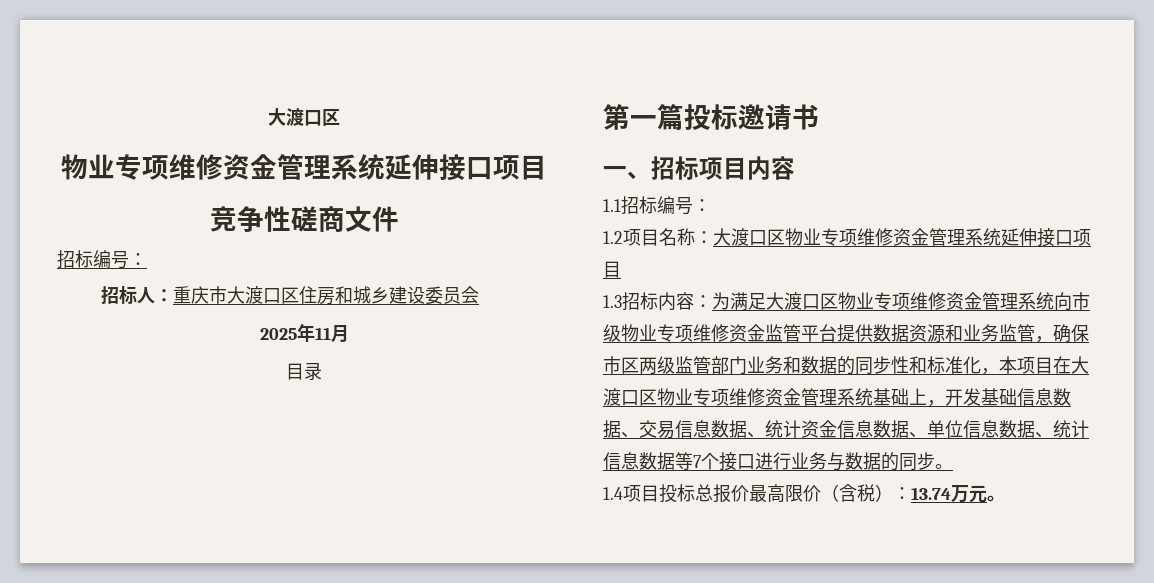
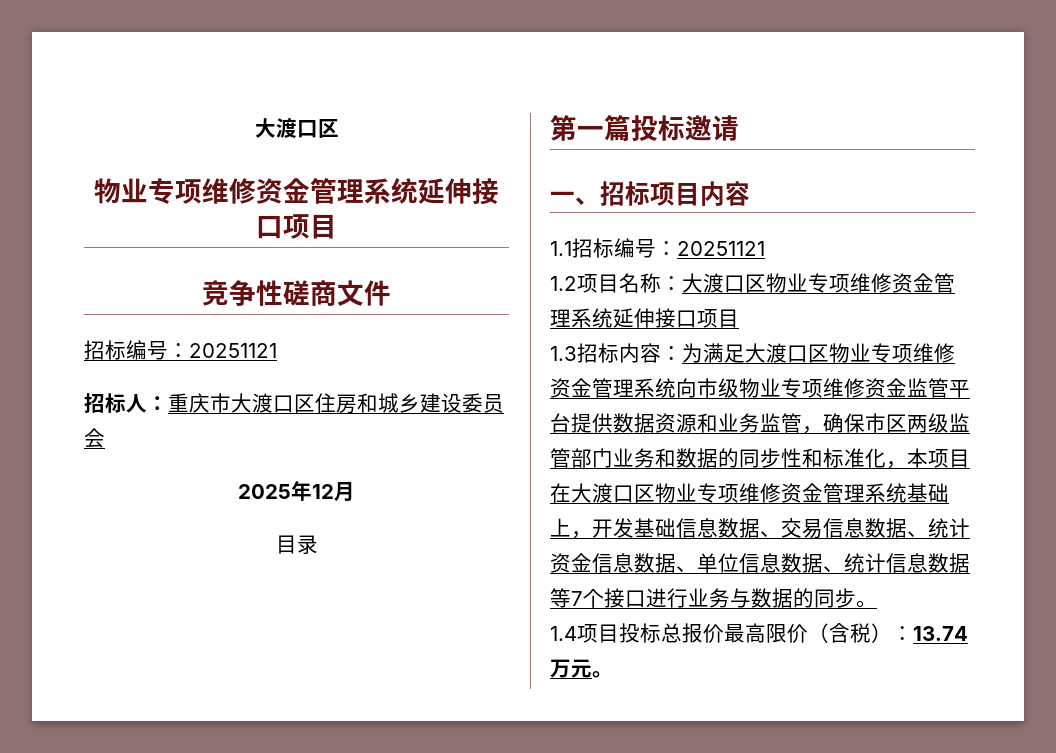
  竞争性磋商文件
- 招标编号：
+ 招标编号：20251121
- 2025年11月
+ 2025年12月
- 第一篇投标邀请书
+ 第一篇投标邀请
- 1.1招标编号：
+ 1.1招标编号：20251121

